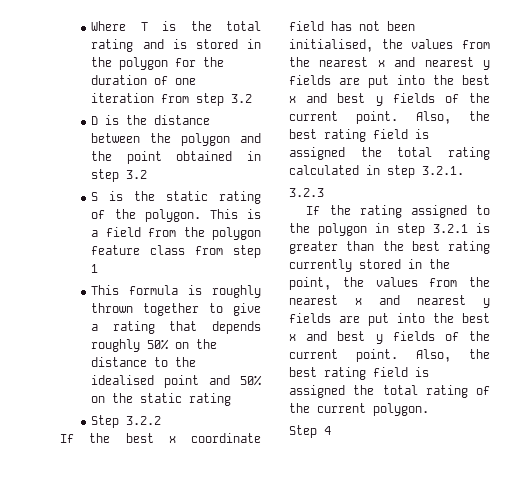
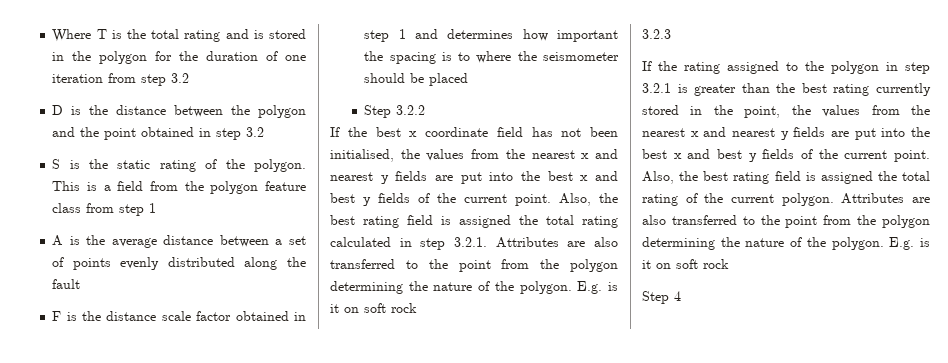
- This formula is roughly thrown together to give a rating that depends roughly 50% on the distance to the idealised point and 50% on the static rating
+ A is the average distance between a set of points evenly distributed along the fault
+ F is the distance scale factor obtained in step 1 and determines how important the spacing is to where the seismometer should be placed
- Also, the best rating field is assigned the total rating calculated in step 3.2.1.
+ Also, the best rating field is assigned the total rating calculated in step 3.2.1. Attributes are also transferred to the point from the polygon determining the nature of the polygon. E.g. is it on soft rock
- Also, the best rating field is assigned the total rating of the current polygon.
+ Also, the best rating field is assigned the total rating of the current polygon. Attributes are also transferred to the point from the polygon determining the nature of the polygon. E.g. is it on soft rock

